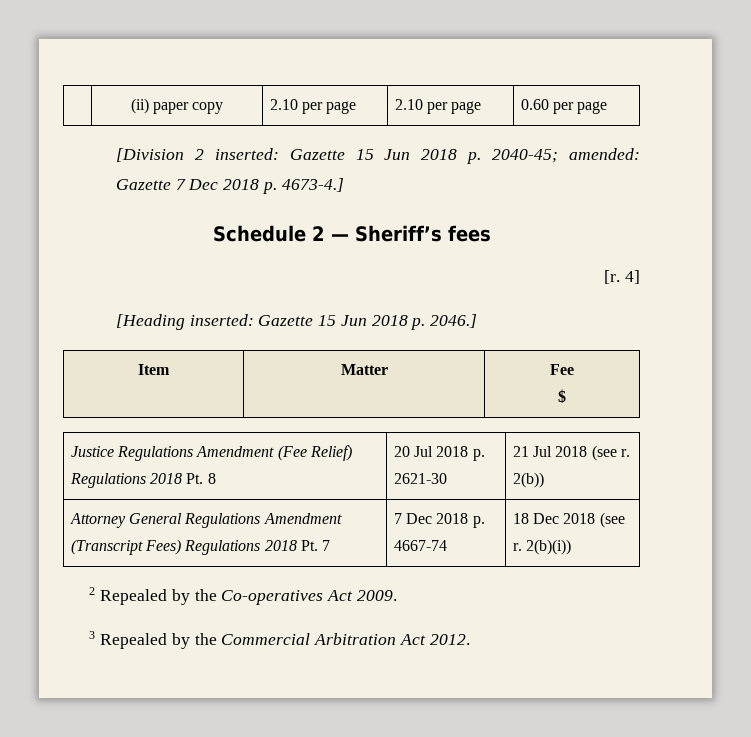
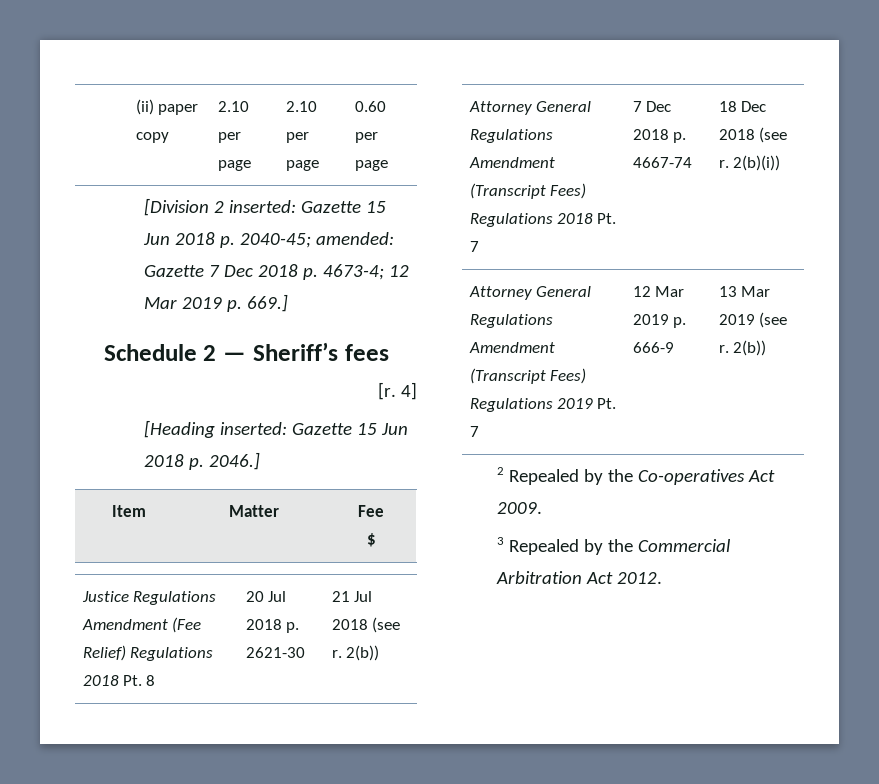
- [Division 2 inserted: Gazette 15 Jun 2018 p. 2040-45; amended: Gazette 7 Dec 2018 p. 4673-4.]
+ [Division 2 inserted: Gazette 15 Jun 2018 p. 2040-45; amended: Gazette 7 Dec 2018 p. 4673-4; 12 Mar 2019 p. 669.]
+ Attorney General Regulations Amendment (Transcript Fees) Regulations 2019 Pt. 7 | 12 Mar 2019 p. 666-9 | 13 Mar 2019 (see r. 2(b))

